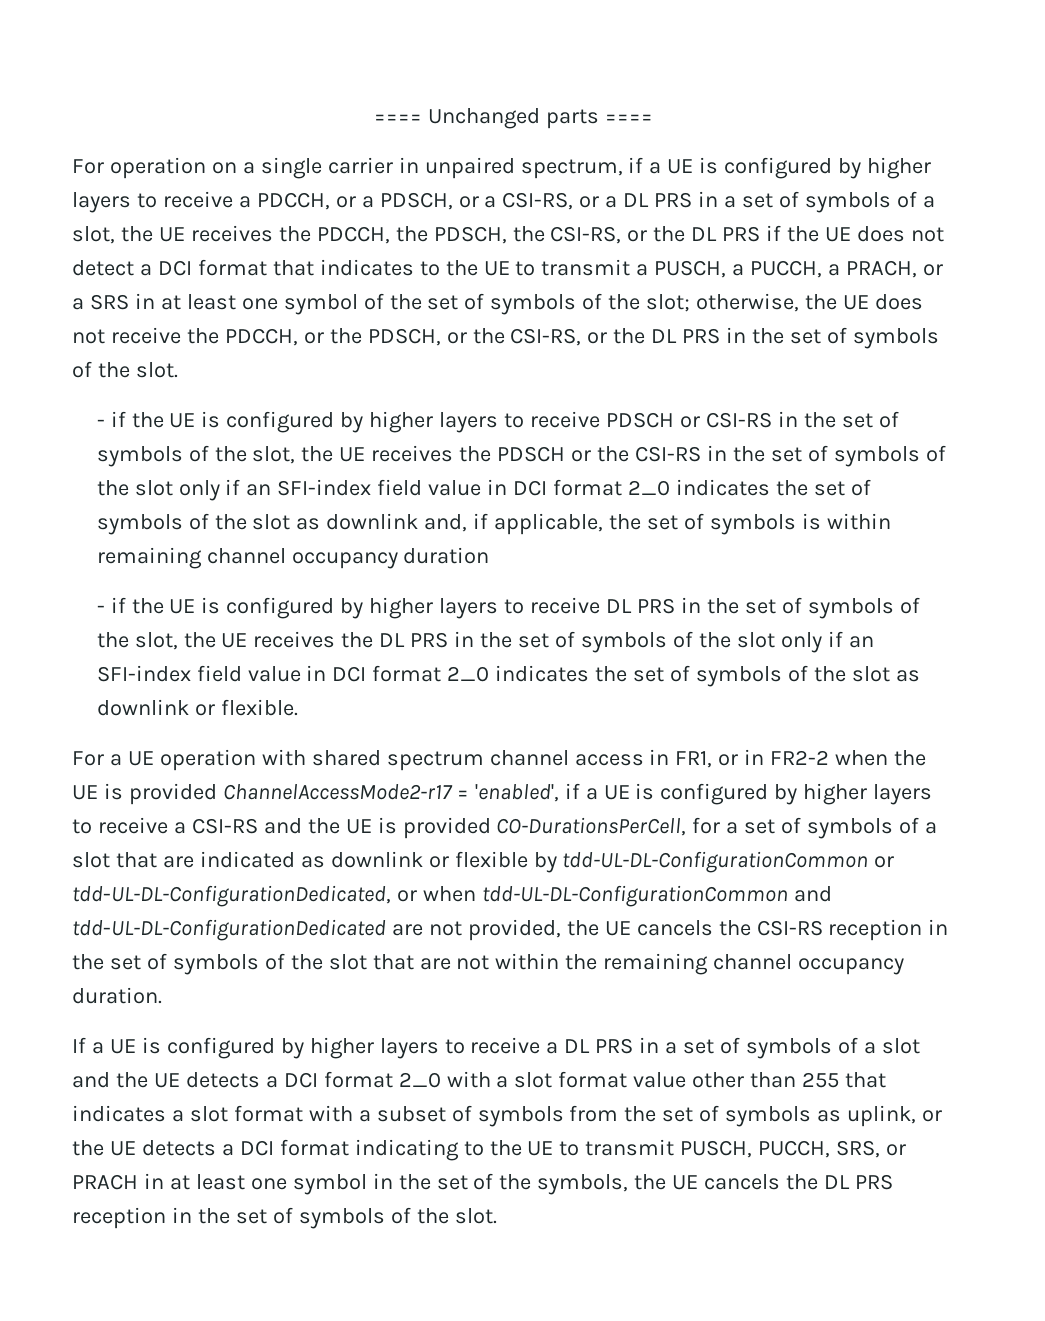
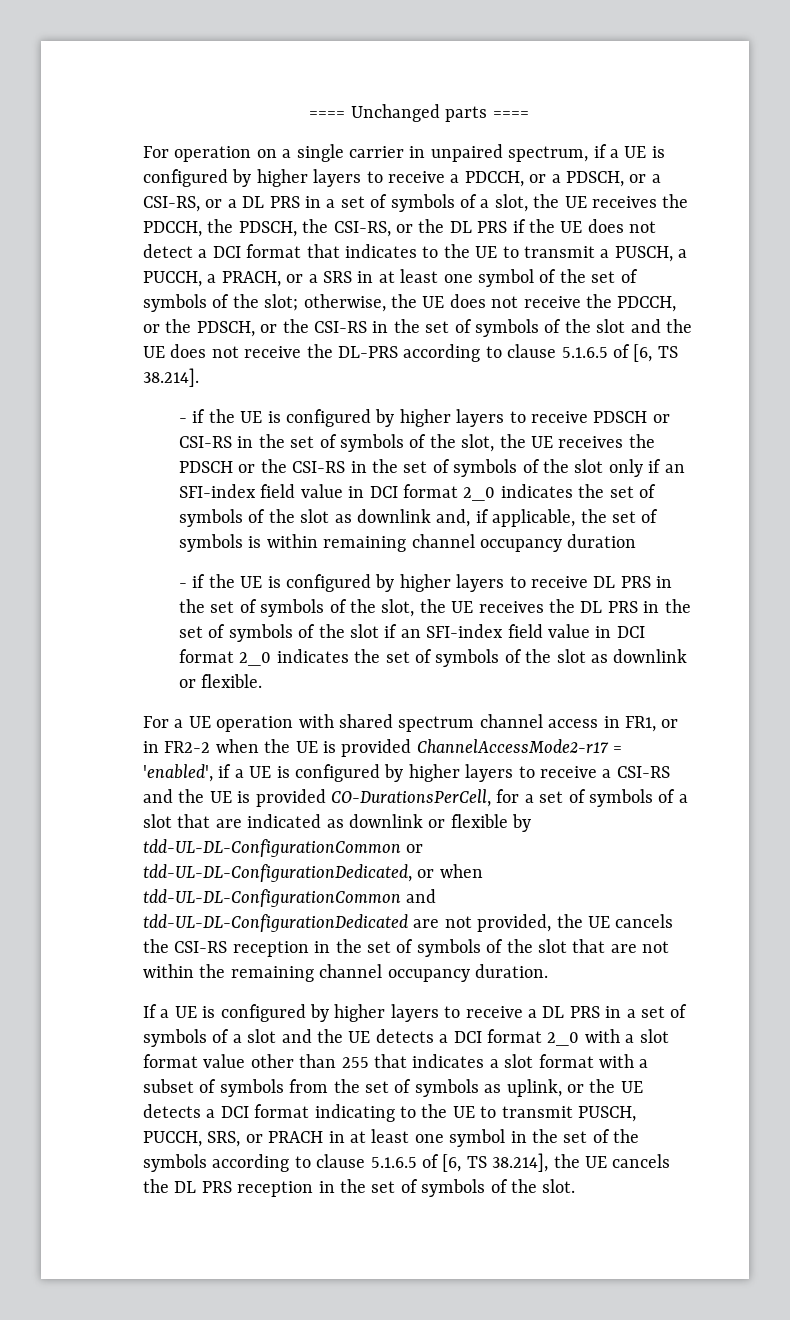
- otherwise, the UE does not receive the PDCCH, or the PDSCH, or the CSI-RS, or the DL PRS in the set of symbols of the slot.
+ otherwise, the UE does not receive the PDCCH, or the PDSCH, or the CSI-RS in the set of symbols of the slot and the UE does not receive the DL-PRS according to clause 5.1.6.5 of [6, TS 38.214].
- - if the UE is configured by higher layers to receive DL PRS in the set of symbols of the slot, the UE receives the DL PRS in the set of symbols of the slot only if an SFI-index field value in DCI format 2_0 indicates the set of symbols of the slot as downlink or flexible.
+ - if the UE is configured by higher layers to receive DL PRS in the set of symbols of the slot, the UE receives the DL PRS in the set of symbols of the slot if an SFI-index field value in DCI format 2_0 indicates the set of symbols of the slot as downlink or flexible.
- If a UE is configured by higher layers to receive a DL PRS in a set of symbols of a slot and the UE detects a DCI format 2_0 with a slot format value other than 255 that indicates a slot format with a subset of symbols from the set of symbols as uplink, or the UE detects a DCI format indicating to the UE to transmit PUSCH, PUCCH, SRS, or PRACH in at least one symbol in the set of the symbols, the UE cancels the DL PRS reception in the set of symbols of the slot.
+ If a UE is configured by higher layers to receive a DL PRS in a set of symbols of a slot and the UE detects a DCI format 2_0 with a slot format value other than 255 that indicates a slot format with a subset of symbols from the set of symbols as uplink, or the UE detects a DCI format indicating to the UE to transmit PUSCH, PUCCH, SRS, or PRACH in at least one symbol in the set of the symbols according to clause 5.1.6.5 of [6, TS 38.214], the UE cancels the DL PRS reception in the set of symbols of the slot.

